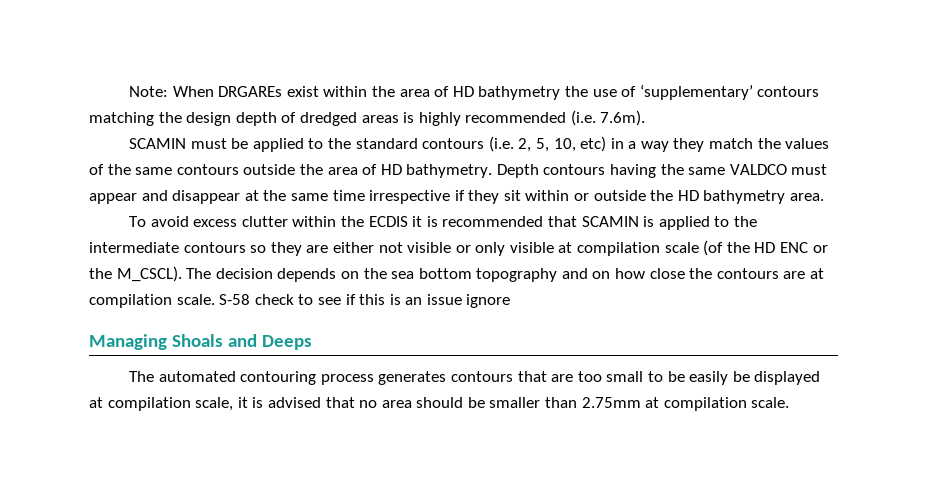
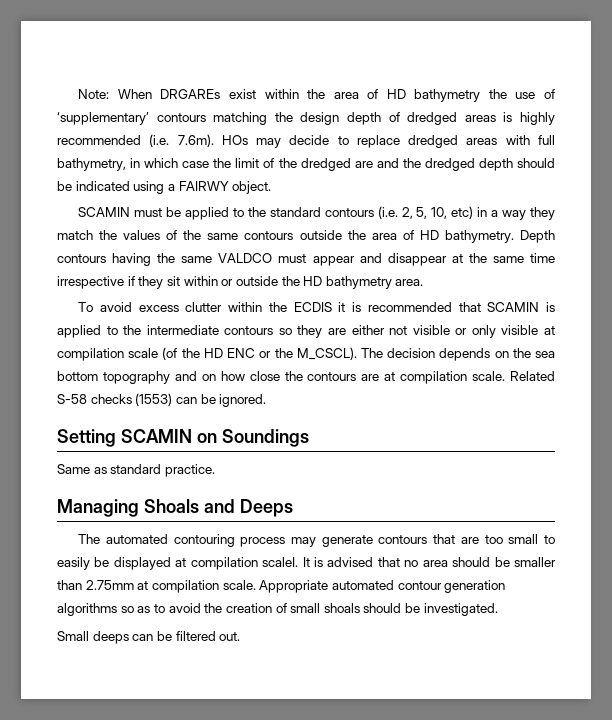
- Note: When DRGAREs exist within the area of HD bathymetry the use of ‘supplementary’ contours matching the design depth of dredged areas is highly recommended (i.e. 7.6m).
+ Note: When DRGAREs exist within the area of HD bathymetry the use of ‘supplementary’ contours matching the design depth of dredged areas is highly recommended (i.e. 7.6m). HOs may decide to replace dredged areas with full bathymetry, in which case the limit of the dredged are and the dredged depth should be indicated using a FAIRWY object.
- S-58 check to see if this is an issue ignore
+ Related S-58 checks (1553) can be ignored.
+ Setting SCAMIN on Soundings
+ Same as standard practice.
- The automated contouring process generates contours that are too small to be easily be displayed at compilation scale, it is advised that no area should be smaller than 2.75mm at compilation scale.
+ The automated contouring process may generate contours that are too small to easily be displayed at compilation scaleI. It is advised that no area should be smaller than 2.75mm at compilation scale.
+ Appropriate automated contour generation algorithms so as to avoid the creation of small shoals should be investigated.
+ Small deeps can be filtered out.

